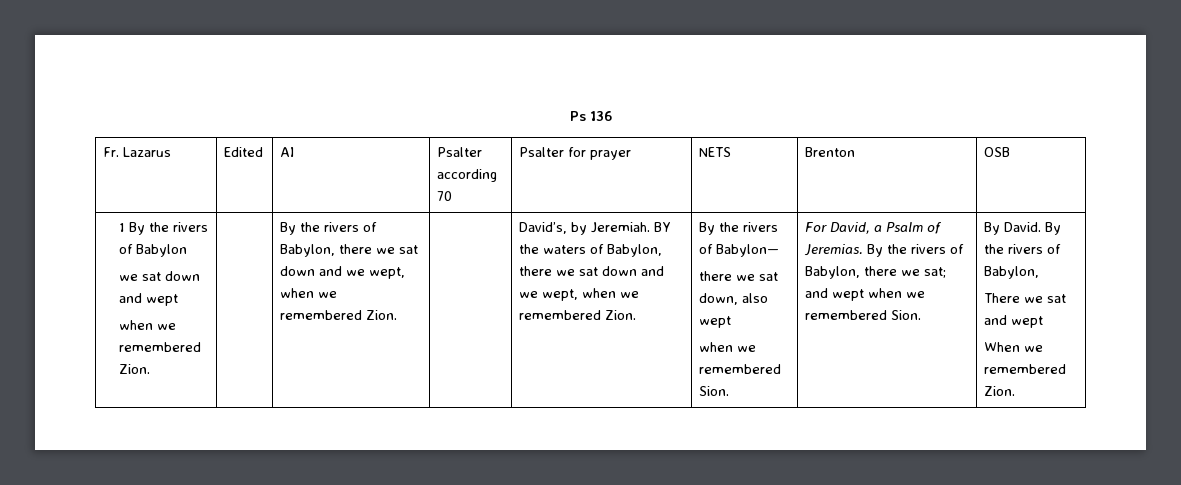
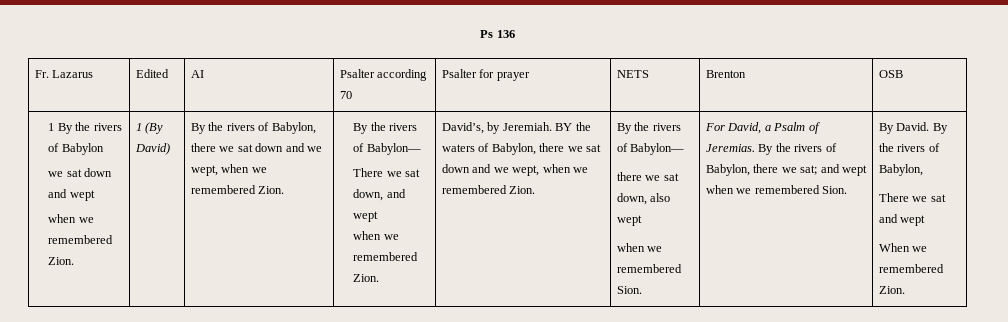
+ 1 (By David)
- By the rivers of Babylon, there we sat down and we wept, when we remembered Zion.
+ By the rivers of Babylon, there we sat down and we wept, when we remembered Zion. | By the rivers of Babylon—
+ There we sat down, and wept
+ when we remembered Zion.

